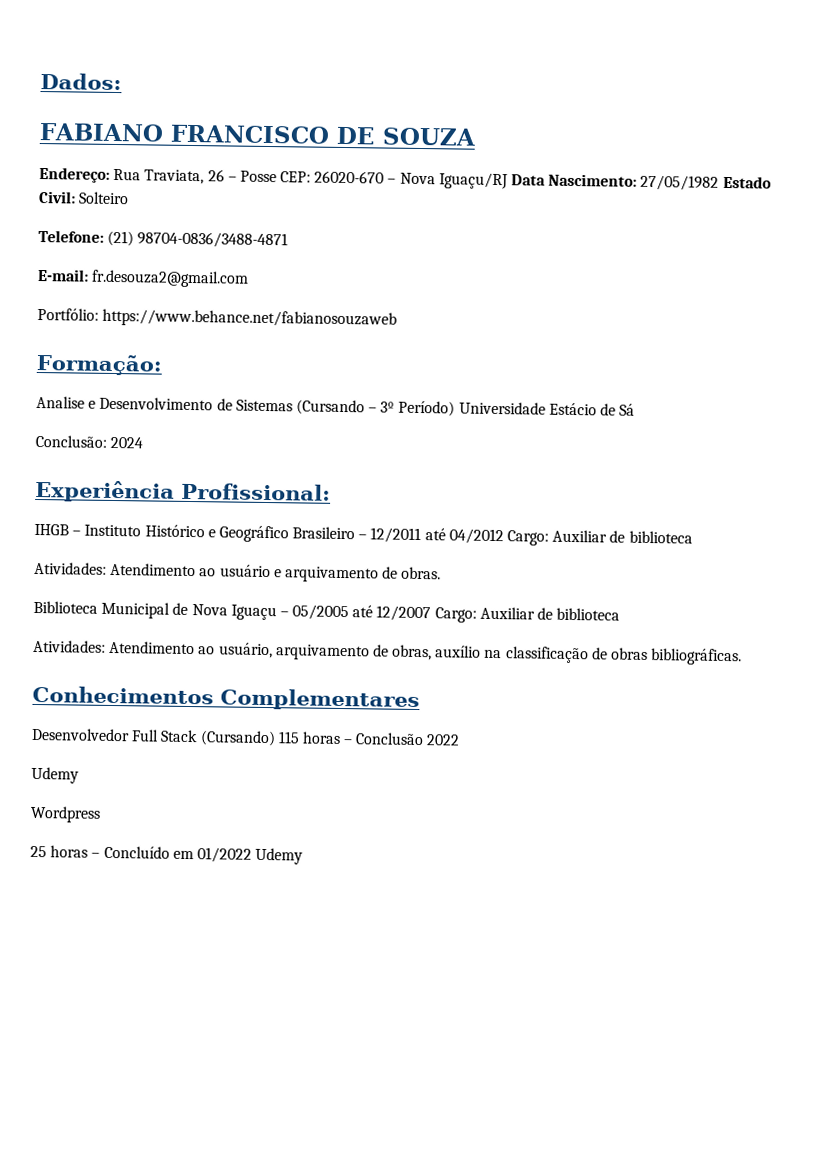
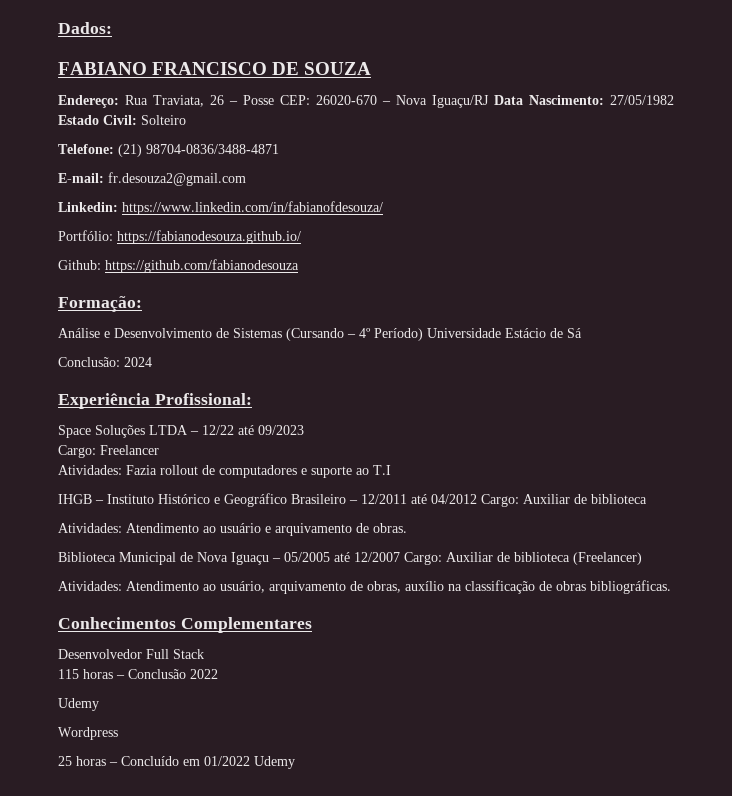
+ Linkedin: https://www.linkedin.com/in/fabianofdesouza/
- Portfólio: https://www.behance.net/fabianosouzaweb
+ Portfólio: https://fabianodesouza.github.io/
+ Github: https://github.com/fabianodesouza
- Analise e Desenvolvimento de Sistemas (Cursando – 3º Período) Universidade Estácio de Sá
+ Análise e Desenvolvimento de Sistemas (Cursando – 4º Período) Universidade Estácio de Sá
+ Space Soluções LTDA – 12/22 até 09/2023
+ Cargo: Freelancer
+ Atividades: Fazia rollout de computadores e suporte ao T.I
- Biblioteca Municipal de Nova Iguaçu – 05/2005 até 12/2007 Cargo: Auxiliar de biblioteca
+ Biblioteca Municipal de Nova Iguaçu – 05/2005 até 12/2007 Cargo: Auxiliar de biblioteca (Freelancer)
- Desenvolvedor Full Stack (Cursando) 115 horas – Conclusão 2022
+ Desenvolvedor Full Stack
+ 115 horas – Conclusão 2022

